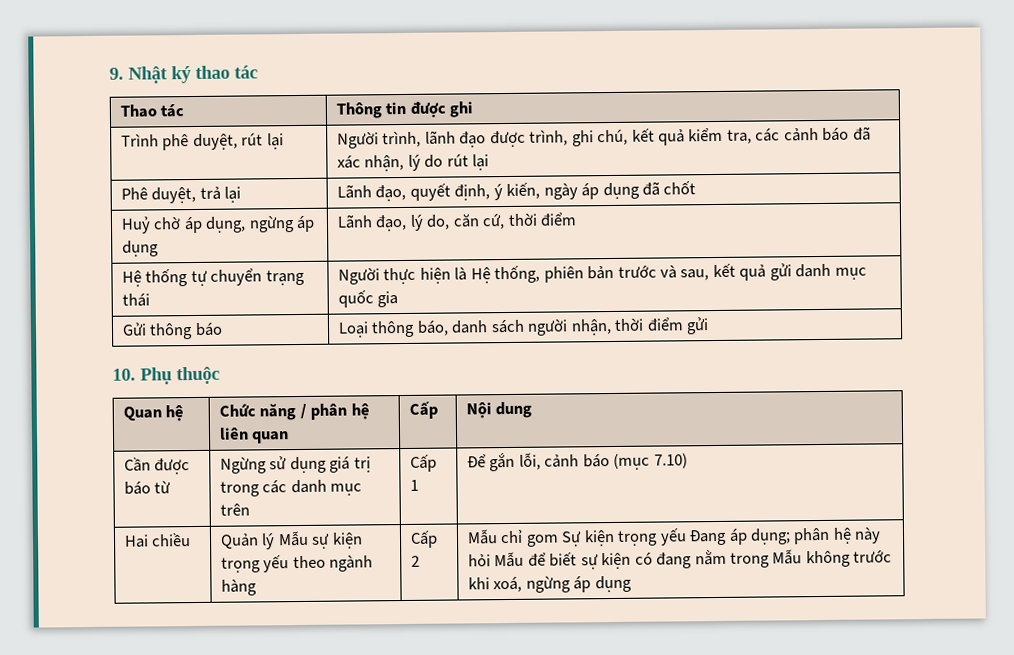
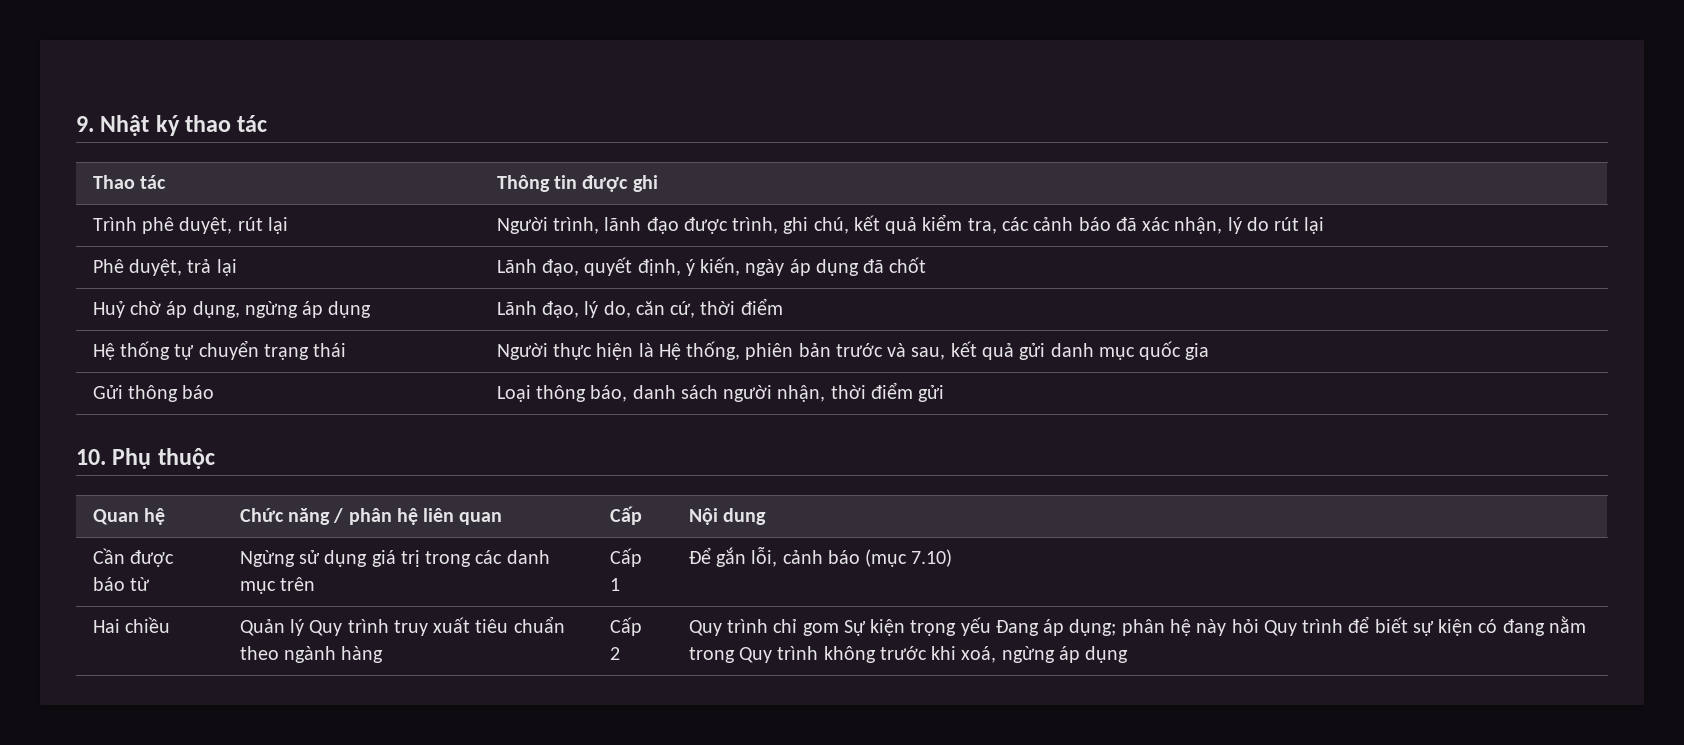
- Quản lý Mẫu sự kiện trọng yếu theo ngành hàng
+ Quản lý Quy trình truy xuất tiêu chuẩn theo ngành hàng
- Mẫu chỉ gom Sự kiện trọng yếu Đang áp dụng; phân hệ này hỏi Mẫu để biết sự kiện có đang nằm trong Mẫu không trước khi xoá, ngừng áp dụng
+ Quy trình chỉ gom Sự kiện trọng yếu Đang áp dụng; phân hệ này hỏi Quy trình để biết sự kiện có đang nằm trong Quy trình không trước khi xoá, ngừng áp dụng

